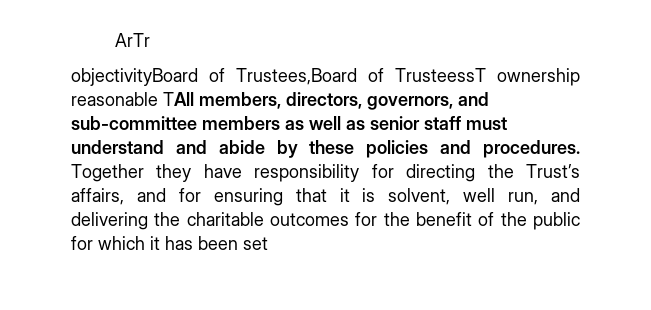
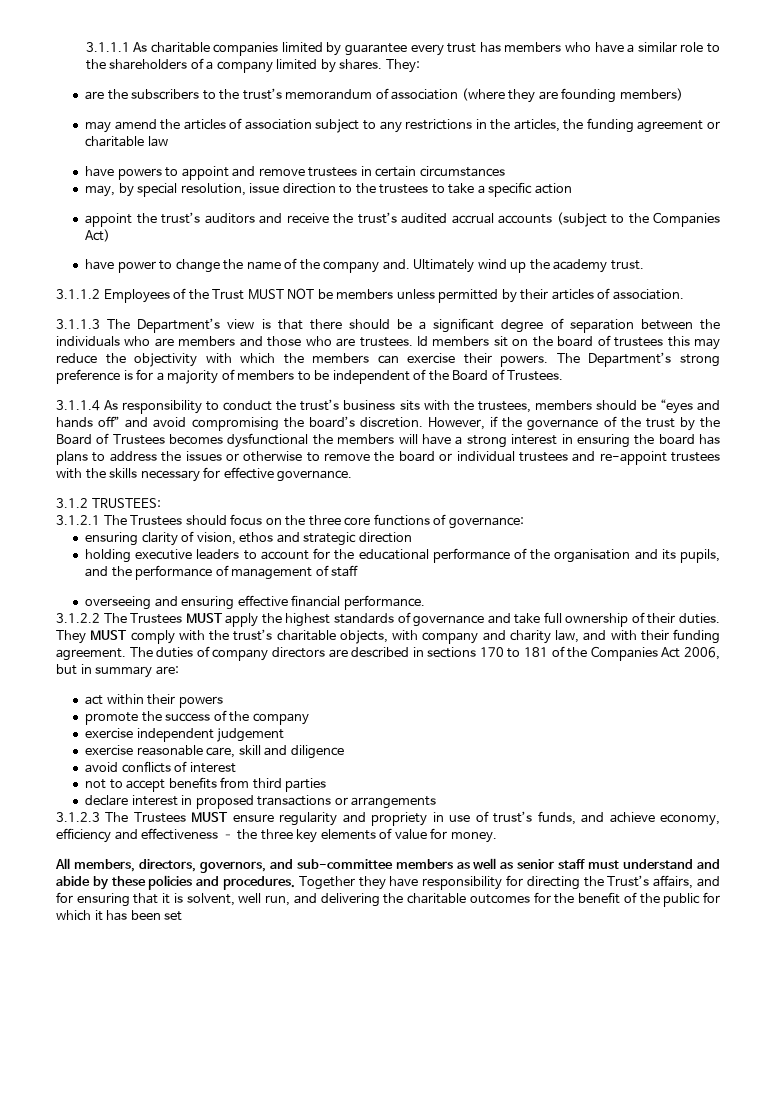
- ArTr
- objectivityBoard of Trustees,Board of TrusteessT ownership reasonable TAll members, directors, governors, and sub-committee members as well as senior staff must understand and abide by these policies and procedures.
+ 3.1.1.1 As charitable companies limited by guarantee every trust has members who have a similar role to the shareholders of a company limited by shares. They:
+ are the subscribers to the trust’s memorandum of association (where they are founding members)
+ may amend the articles of association subject to any restrictions in the articles, the funding agreement or charitable law
+ have powers to appoint and remove trustees in certain circumstances
+ may, by special resolution, issue direction to the trustees to take a specific action
+ appoint the trust’s auditors and receive the trust’s audited accrual accounts (subject to the Companies Act)
+ have power to change the name of the company and. Ultimately wind up the academy trust.
+ 3.1.1.2 Employees of the Trust MUST NOT be members unless permitted by their articles of association.
+ 3.1.1.3 The Department’s view is that there should be a significant degree of separation between the individuals who are members and those who are trustees. Id members sit on the board of trustees this may reduce the objectivity with which the members can exercise their powers. The Department’s strong preference is for a majority of members to be independent of the Board of Trustees.
+ 3.1.1.4 As responsibility to conduct the trust’s business sits with the trustees, members should be “eyes and hands off” and avoid compromising the board’s discretion. However, if the governance of the trust by the Board of Trustees becomes dysfunctional the members will have a strong interest in ensuring the board has plans to address the issues or otherwise to remove the board or individual trustees and re-appoint trustees with the skills necessary for effective governance.
+ 3.1.2 TRUSTEES:
+ 3.1.2.1 The Trustees should focus on the three core functions of governance:
+ ensuring clarity of vision, ethos and strategic direction
+ holding executive leaders to account for the educational performance of the organisation and its pupils, and the performance of management of staff
+ overseeing and ensuring effective financial performance.
+ 3.1.2.2 The Trustees MUST apply the highest standards of governance and take full ownership of their duties. They MUST comply with the trust’s charitable objects, with company and charity law, and with their funding agreement. The duties of company directors are described in sections 170 to 181 of the Companies Act 2006, but in summary are:
+ act within their powers
+ promote the success of the company
+ exercise independent judgement
+ exercise reasonable care, skill and diligence
+ avoid conflicts of interest
+ not to accept benefits from third parties
+ declare interest in proposed transactions or arrangements
+ 3.1.2.3 The Trustees MUST ensure regularity and propriety in use of trust’s funds, and achieve economy, efficiency and effectiveness – the three key elements of value for money.
+ All members, directors, governors, and sub-committee members as well as senior staff must understand and abide by these policies and procedures.

